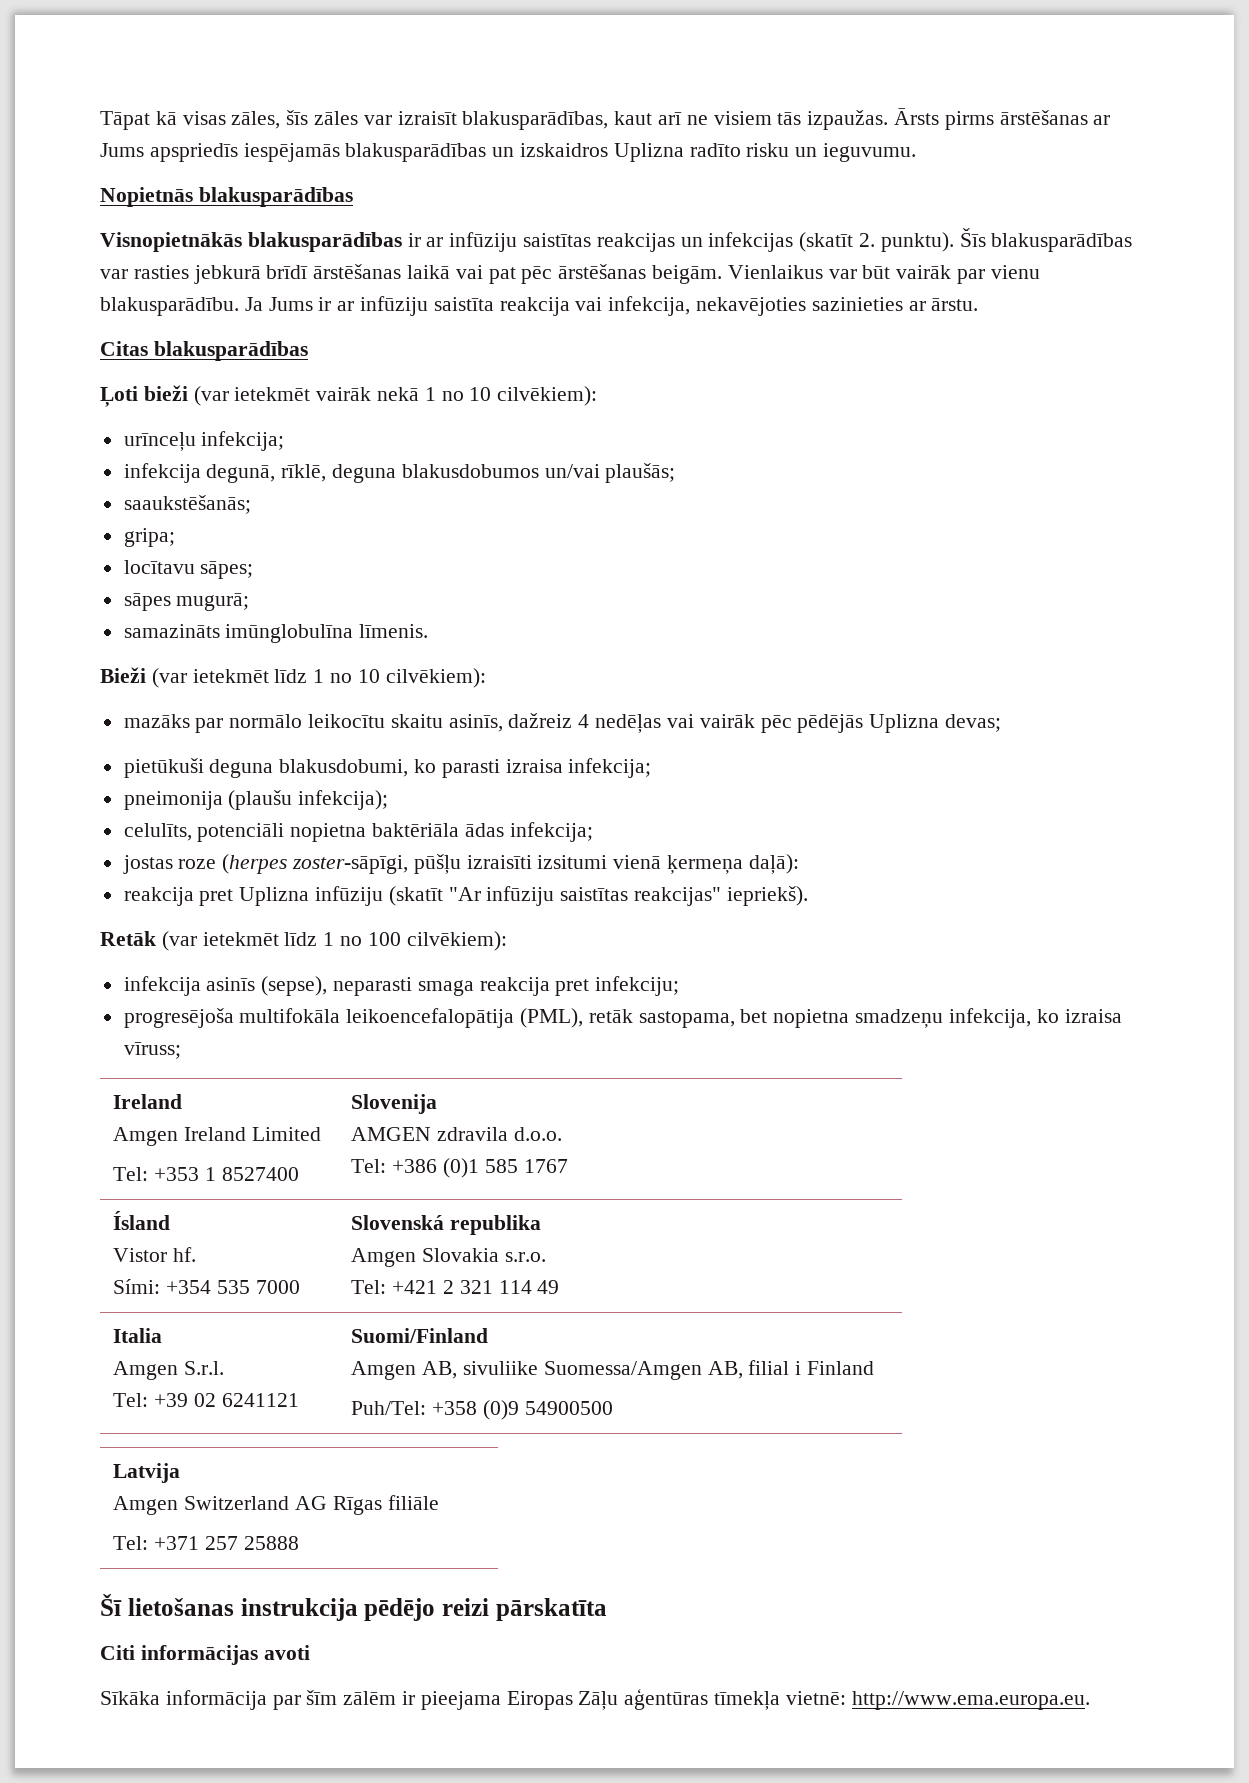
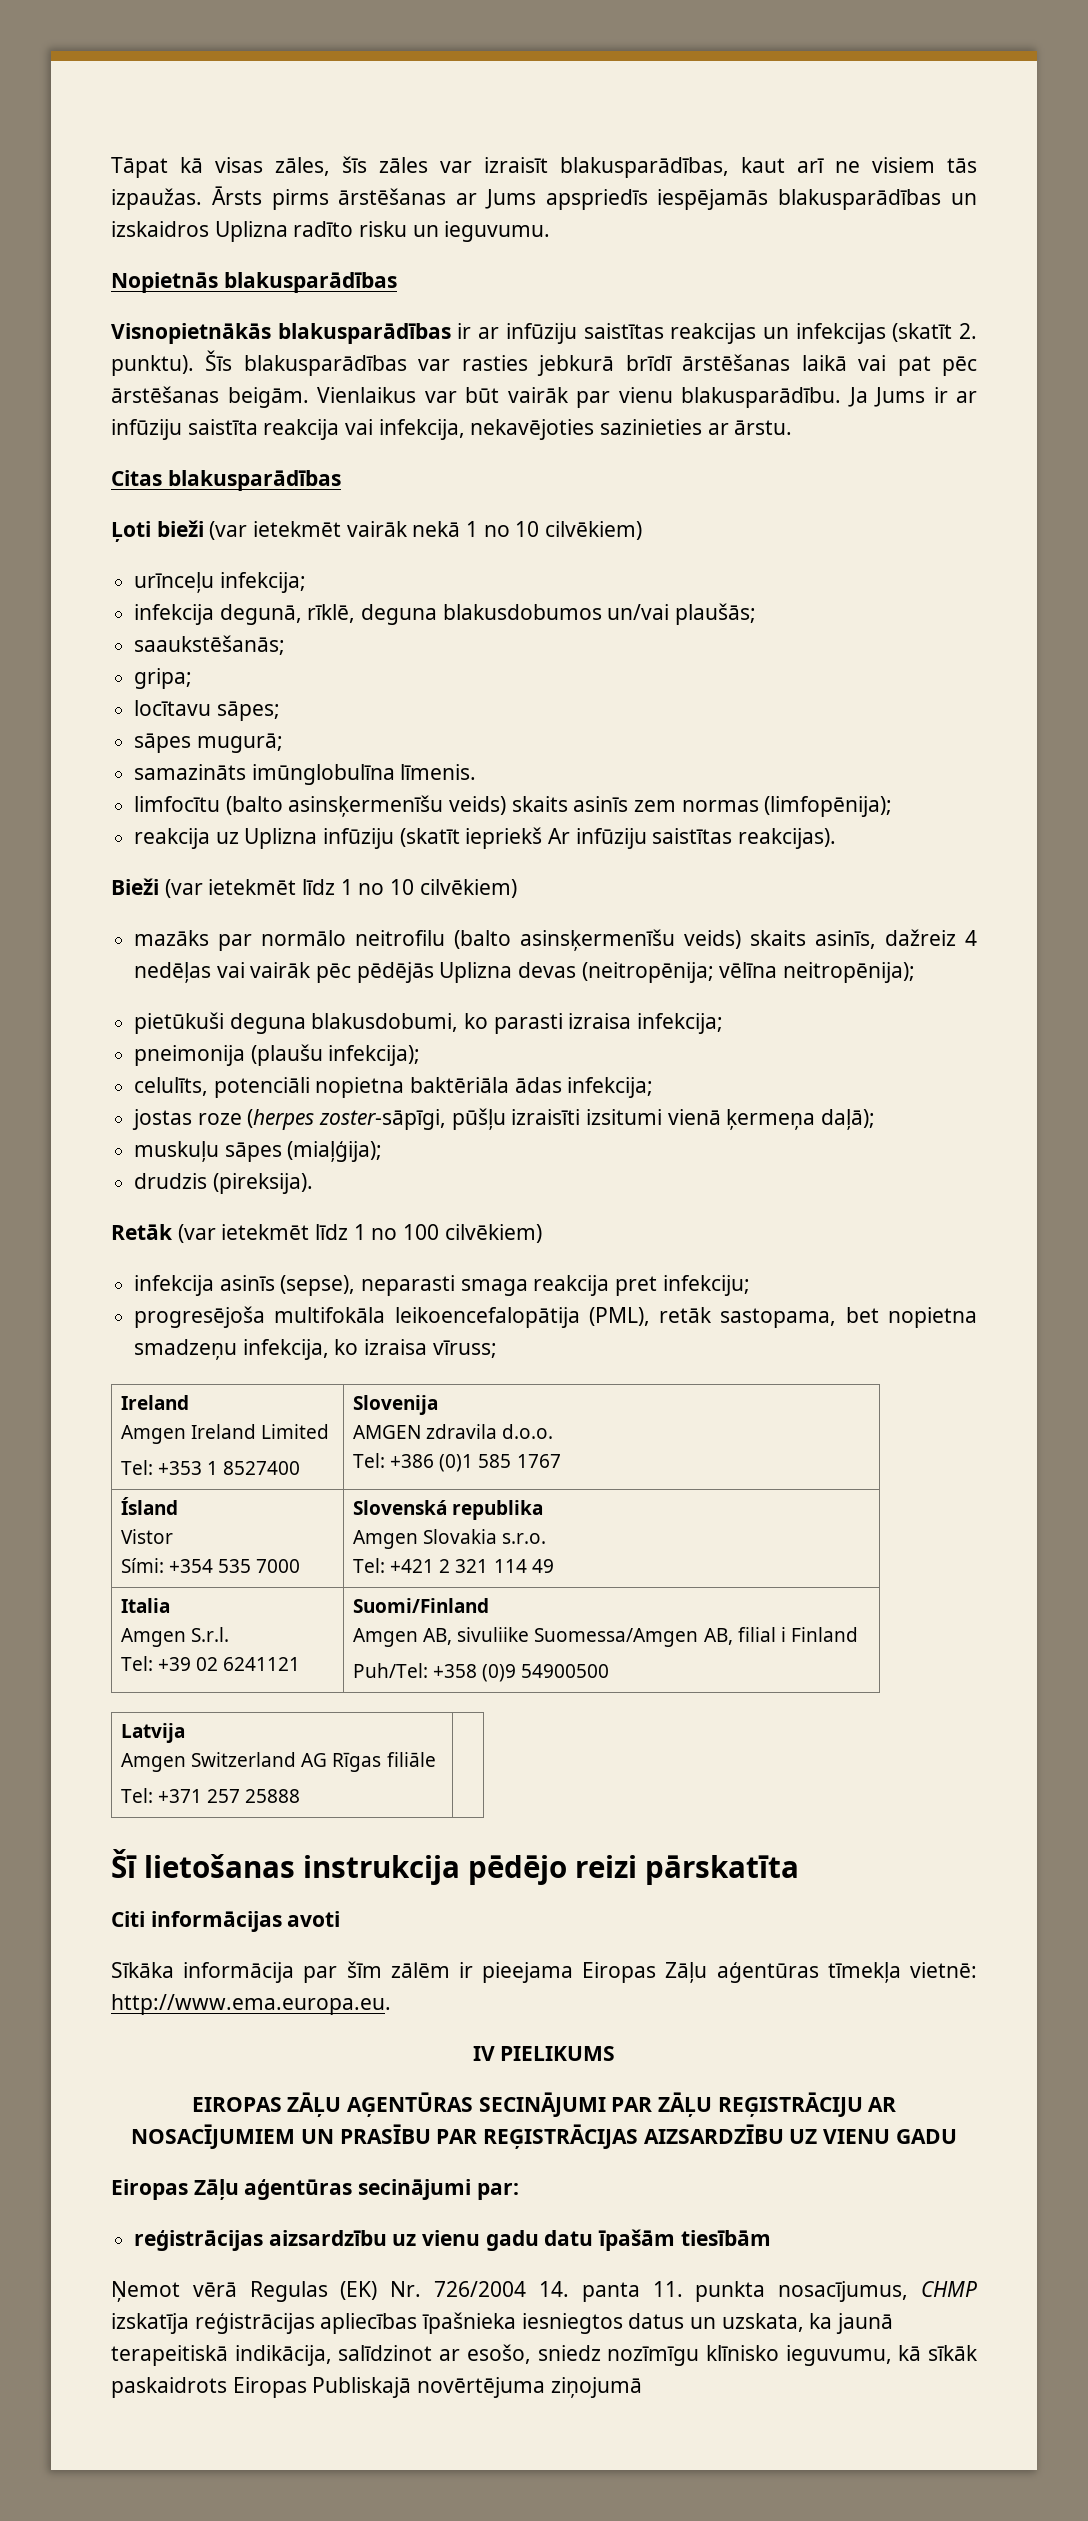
- Ļoti bieži (var ietekmēt vairāk nekā 1 no 10 cilvēkiem):
+ Ļoti bieži (var ietekmēt vairāk nekā 1 no 10 cilvēkiem)
+ limfocītu (balto asinsķermenīšu veids) skaits asinīs zem normas (limfopēnija);
+ reakcija uz Uplizna infūziju (skatīt iepriekš Ar infūziju saistītas reakcijas).
- Bieži (var ietekmēt līdz 1 no 10 cilvēkiem):
+ Bieži (var ietekmēt līdz 1 no 10 cilvēkiem)
- mazāks par normālo leikocītu skaitu asinīs, dažreiz 4 nedēļas vai vairāk pēc pēdējās Uplizna devas;
+ mazāks par normālo neitrofilu (balto asinsķermenīšu veids) skaits asinīs, dažreiz 4 nedēļas vai vairāk pēc pēdējās Uplizna devas (neitropēnija; vēlīna neitropēnija);
- jostas roze (herpes zoster-sāpīgi, pūšļu izraisīti izsitumi vienā ķermeņa daļā):
- reakcija pret Uplizna infūziju (skatīt "Ar infūziju saistītas reakcijas" iepriekš).
+ jostas roze (herpes zoster-sāpīgi, pūšļu izraisīti izsitumi vienā ķermeņa daļā);
+ muskuļu sāpes (miaļģija);
+ drudzis (pireksija).
- Retāk (var ietekmēt līdz 1 no 100 cilvēkiem):
+ Retāk (var ietekmēt līdz 1 no 100 cilvēkiem)
  Ísland
- Vistor hf.
+ Vistor
+ IV PIELIKUMS
+ EIROPAS ZĀĻU AĢENTŪRAS SECINĀJUMI PAR ZĀĻU REĢISTRĀCIJU AR NOSACĪJUMIEM UN PRASĪBU PAR REĢISTRĀCIJAS AIZSARDZĪBU UZ VIENU GADU
+ Eiropas Zāļu aģentūras secinājumi par:
+ reģistrācijas aizsardzību uz vienu gadu datu īpašām tiesībām
+ Ņemot vērā Regulas (EK) Nr. 726/2004 14. panta 11. punkta nosacījumus, CHMP izskatīja reģistrācijas apliecības īpašnieka iesniegtos datus un uzskata, ka jaunā terapeitiskā indikācija, salīdzinot ar esošo, sniedz nozīmīgu klīnisko ieguvumu, kā sīkāk paskaidrots Eiropas Publiskajā novērtējuma ziņojumā

